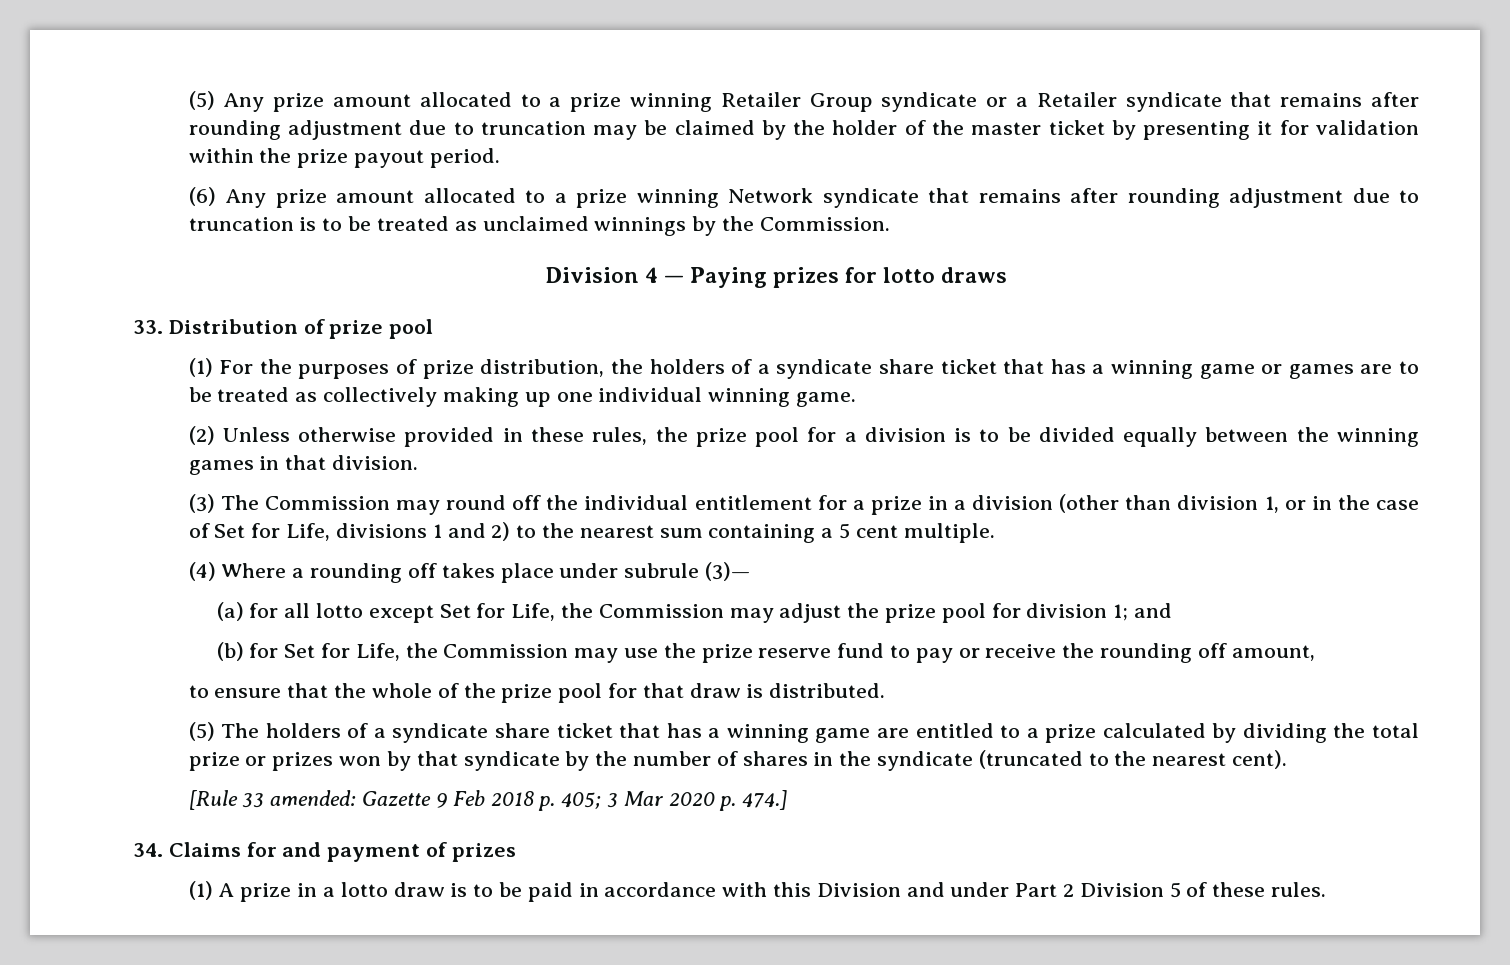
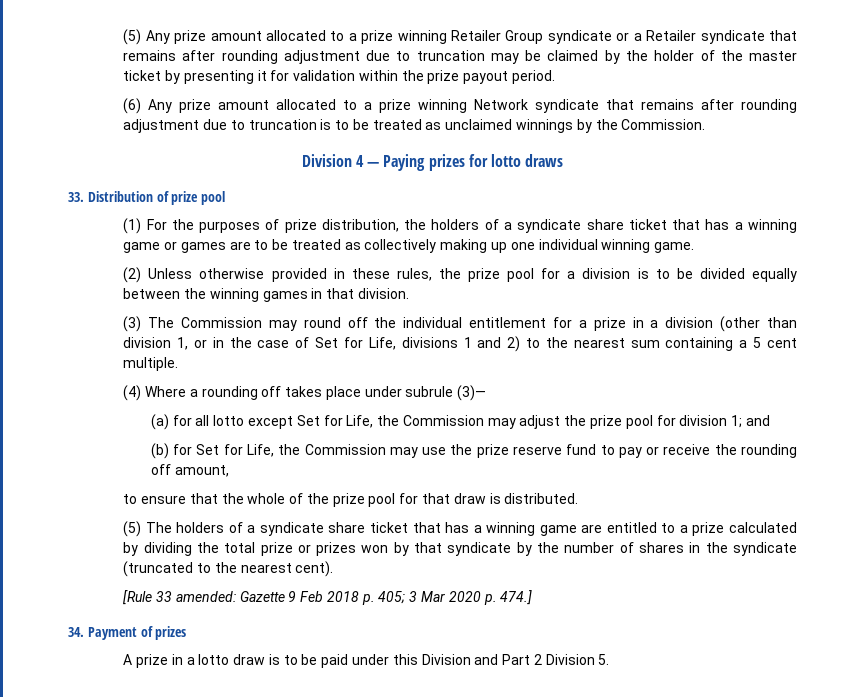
- 34. Claims for and payment of prizes
+ 34. Payment of prizes
- (1) A prize in a lotto draw is to be paid in accordance with this Division and under Part 2 Division 5 of these rules.
+ A prize in a lotto draw is to be paid under this Division and Part 2 Division 5.

